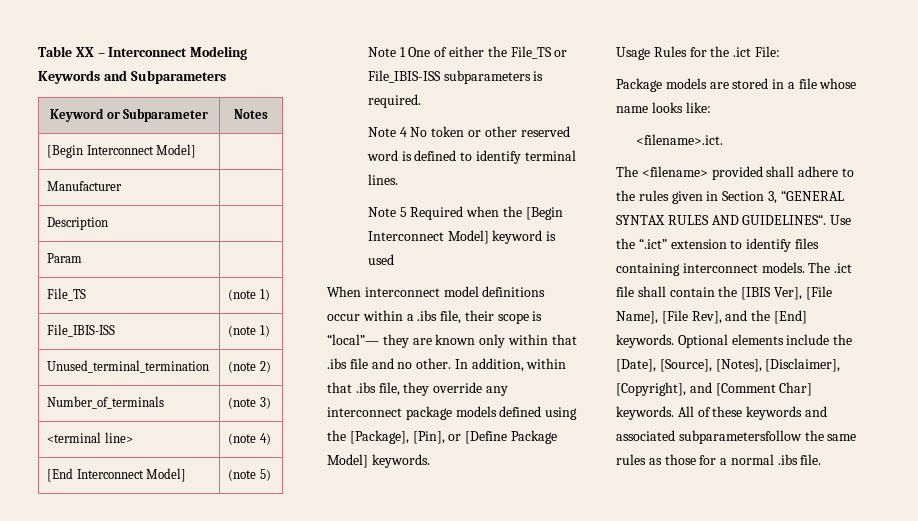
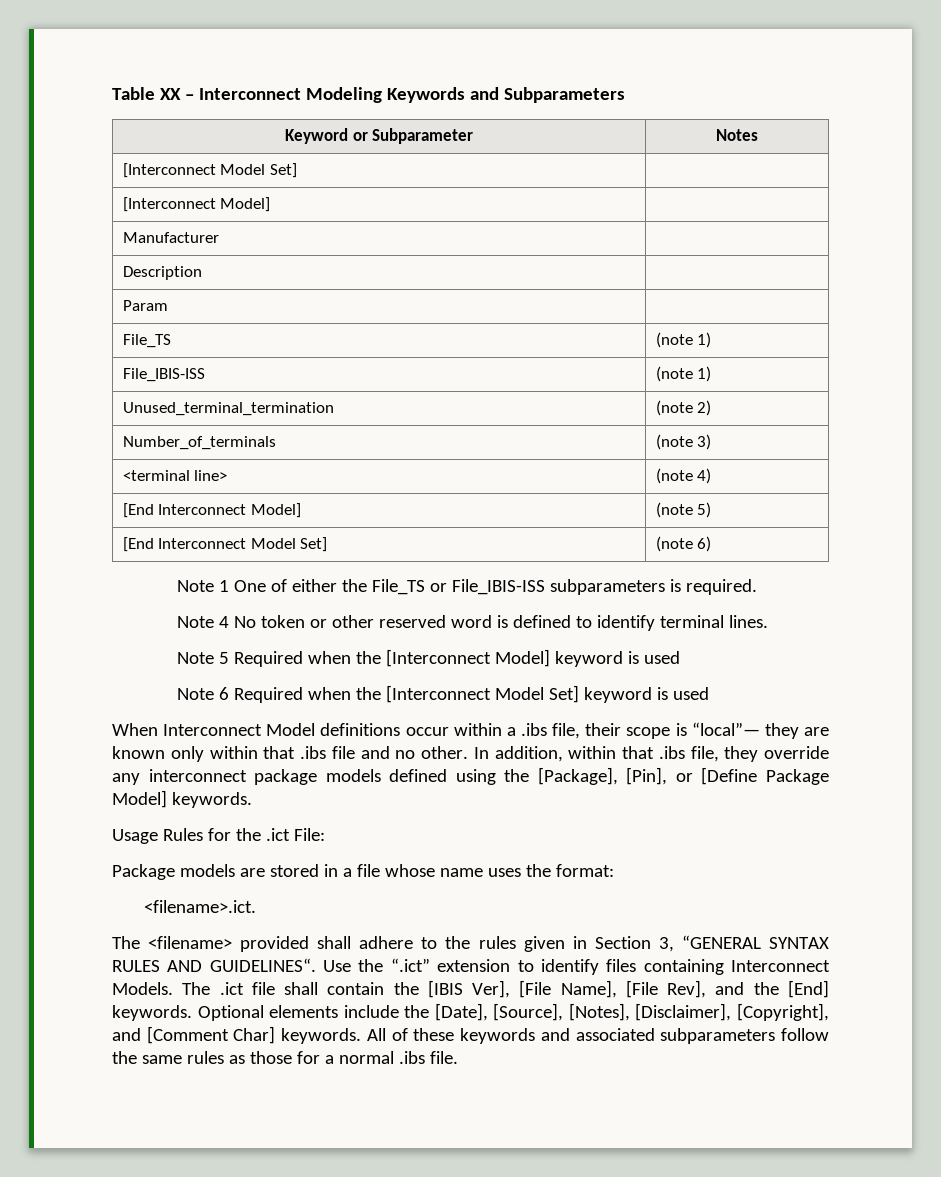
- [Begin Interconnect Model] |
+ [Interconnect Model Set] |
+ [Interconnect Model] |
+ [End Interconnect Model Set] | (note 6)
- Note 5 Required when the [Begin Interconnect Model] keyword is used
+ Note 5 Required when the [Interconnect Model] keyword is used
+ Note 6 Required when the [Interconnect Model Set] keyword is used
- When interconnect model definitions occur within a .ibs file, their scope is “local”— they are known only within that .ibs file and no other.
+ When Interconnect Model definitions occur within a .ibs file, their scope is “local”— they are known only within that .ibs file and no other.
- Package models are stored in a file whose name looks like:
+ Package models are stored in a file whose name uses the format:
- Use the “.ict” extension to identify files containing interconnect models.
+ Use the “.ict” extension to identify files containing Interconnect Models.
- All of these keywords and associated subparametersfollow the same rules as those for a normal .ibs file.
+ All of these keywords and associated subparameters follow the same rules as those for a normal .ibs file.

